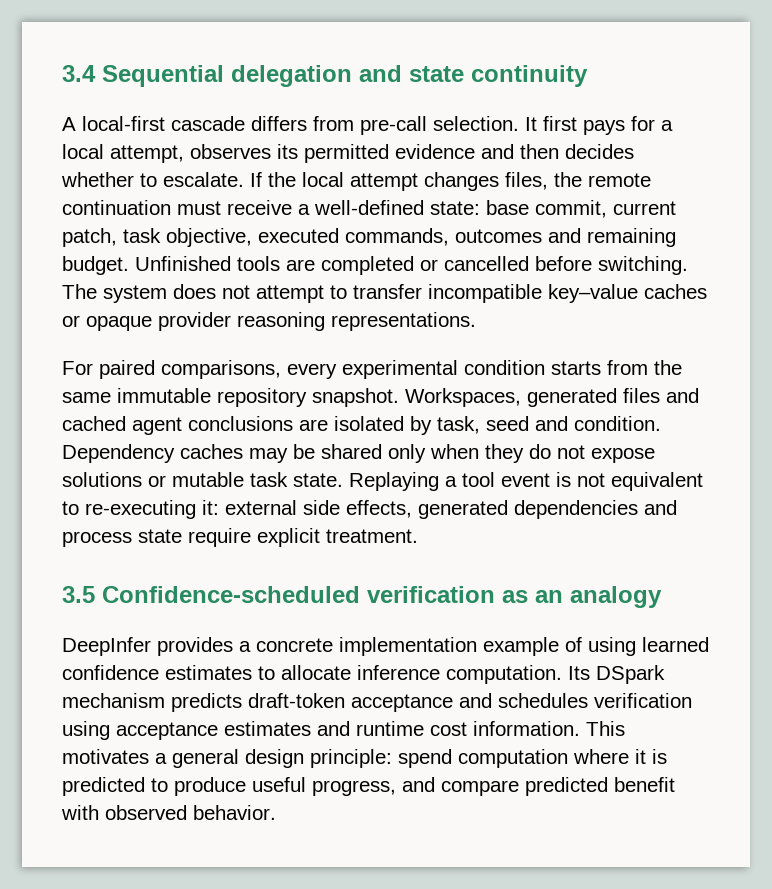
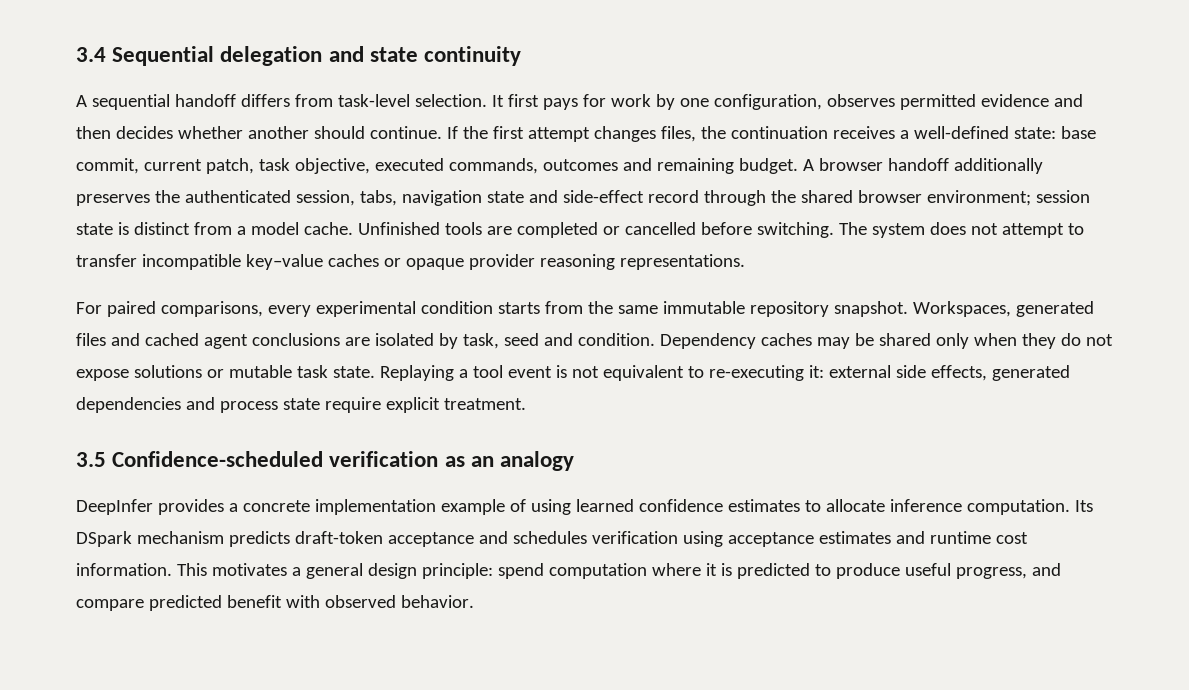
- A local-first cascade differs from pre-call selection.
+ A sequential handoff differs from task-level selection.
- It first pays for a local attempt, observes its permitted evidence and then decides whether to escalate.
+ It first pays for work by one configuration, observes permitted evidence and then decides whether another should continue.
- If the local attempt changes files, the remote continuation must receive a well-defined state: base commit, current patch, task objective, executed commands, outcomes and remaining budget.
+ If the first attempt changes files, the continuation receives a well-defined state: base commit, current patch, task objective, executed commands, outcomes and remaining budget.
+ A browser handoff additionally preserves the authenticated session, tabs, navigation state and side-effect record through the shared browser environment; session state is distinct from a model cache.

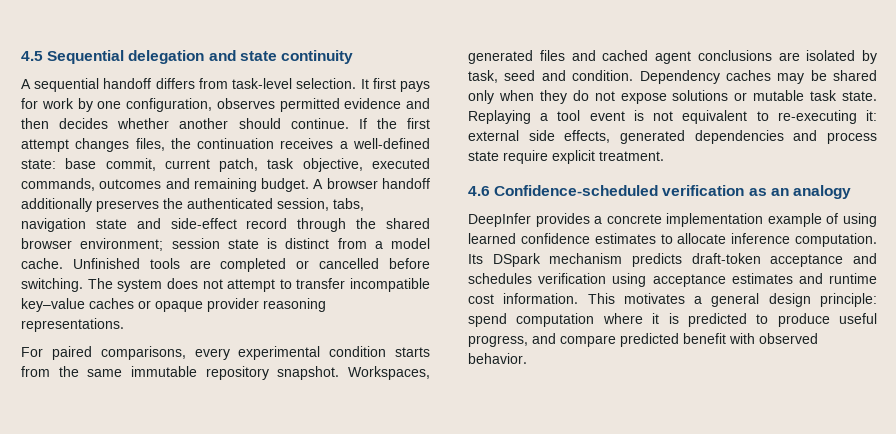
- 3.4 Sequential delegation and state continuity
+ 4.5 Sequential delegation and state continuity
- 3.5 Confidence-scheduled verification as an analogy
+ 4.6 Confidence-scheduled verification as an analogy

